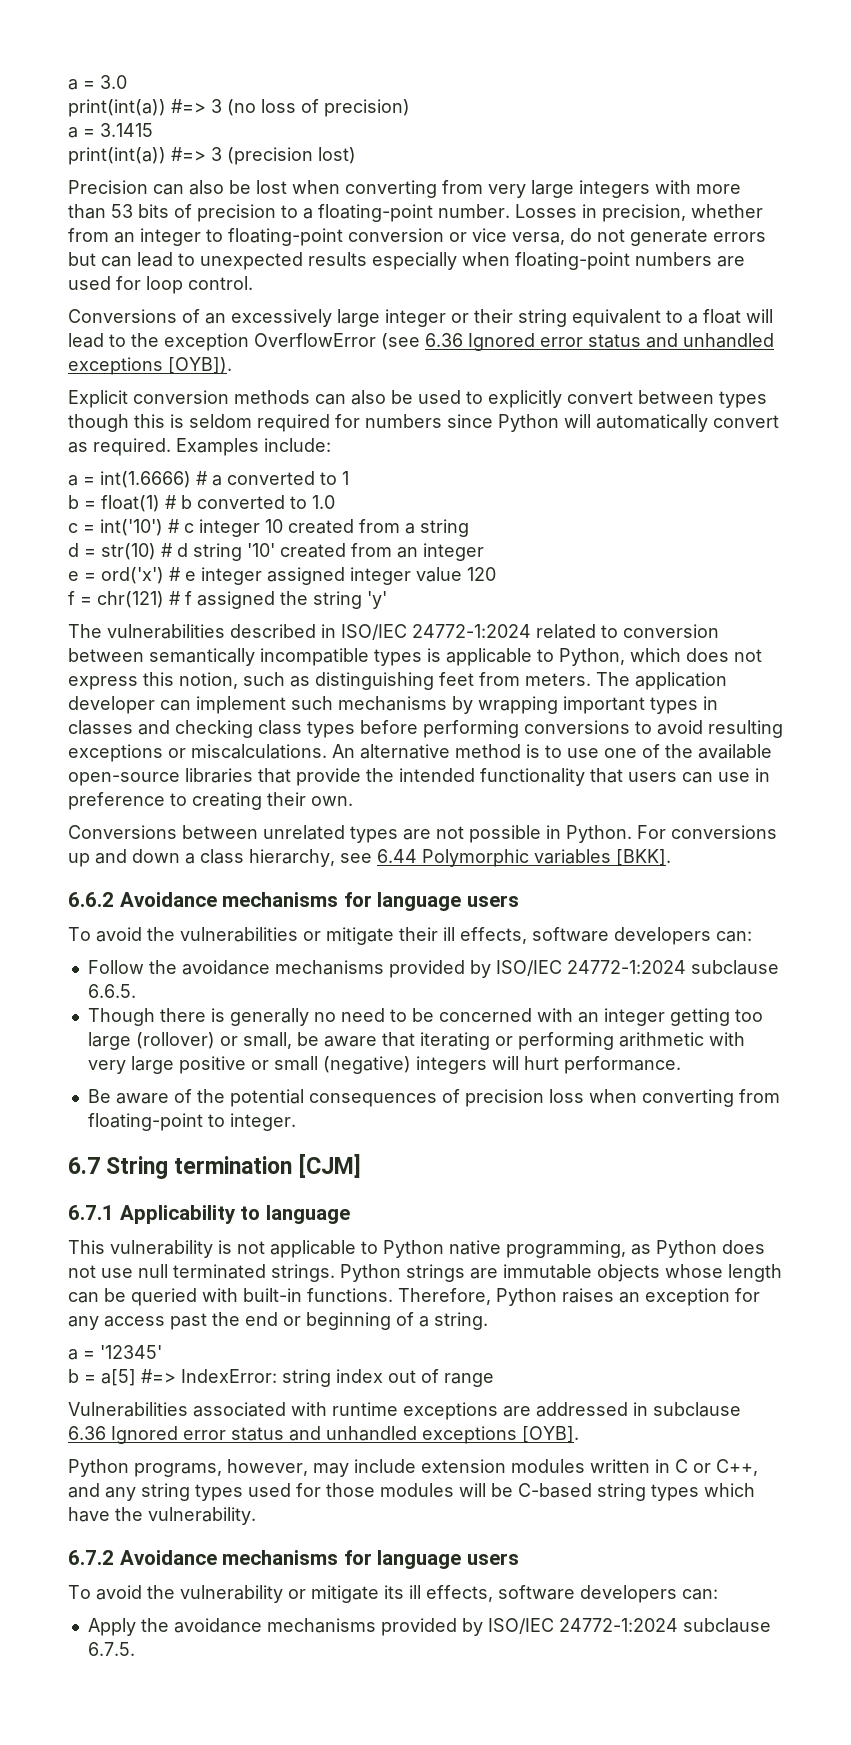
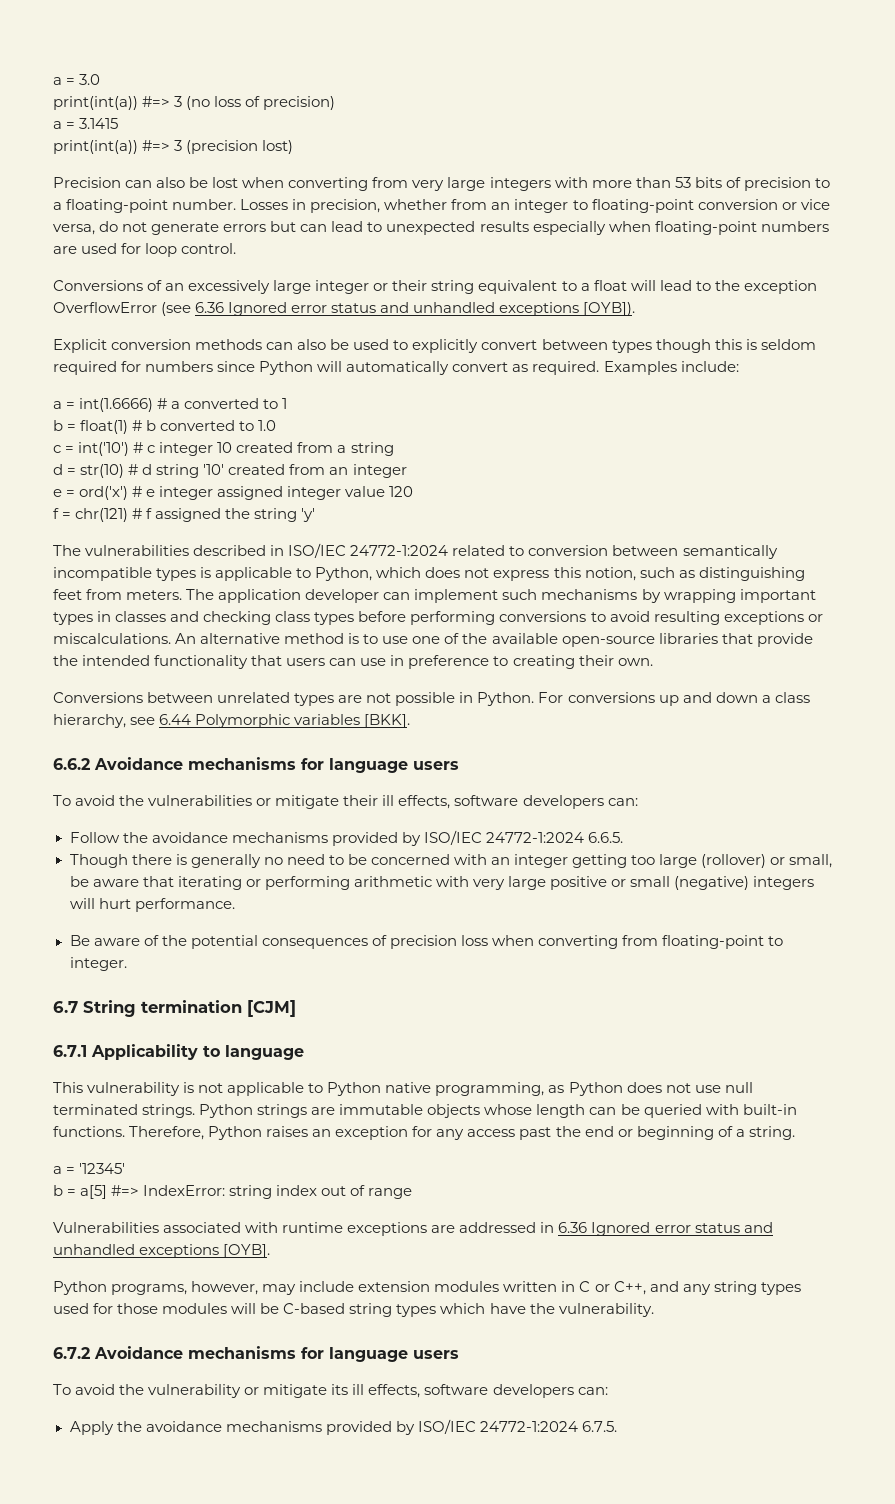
- Follow the avoidance mechanisms provided by ISO/IEC 24772-1:2024 subclause 6.6.5.
+ Follow the avoidance mechanisms provided by ISO/IEC 24772-1:2024 6.6.5.
- Vulnerabilities associated with runtime exceptions are addressed in subclause 6.36 Ignored error status and unhandled exceptions [OYB].
+ Vulnerabilities associated with runtime exceptions are addressed in 6.36 Ignored error status and unhandled exceptions [OYB].
- Apply the avoidance mechanisms provided by ISO/IEC 24772-1:2024 subclause 6.7.5.
+ Apply the avoidance mechanisms provided by ISO/IEC 24772-1:2024 6.7.5.

